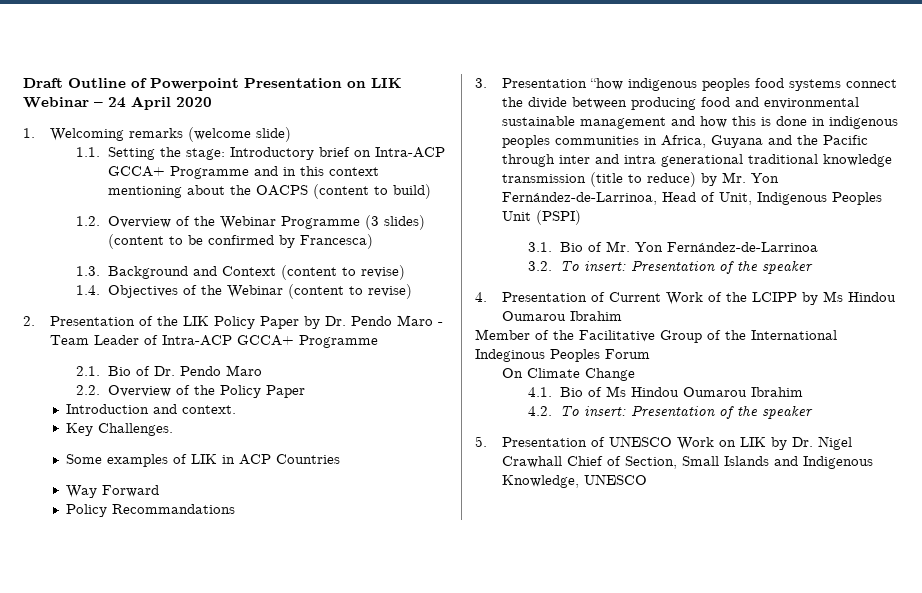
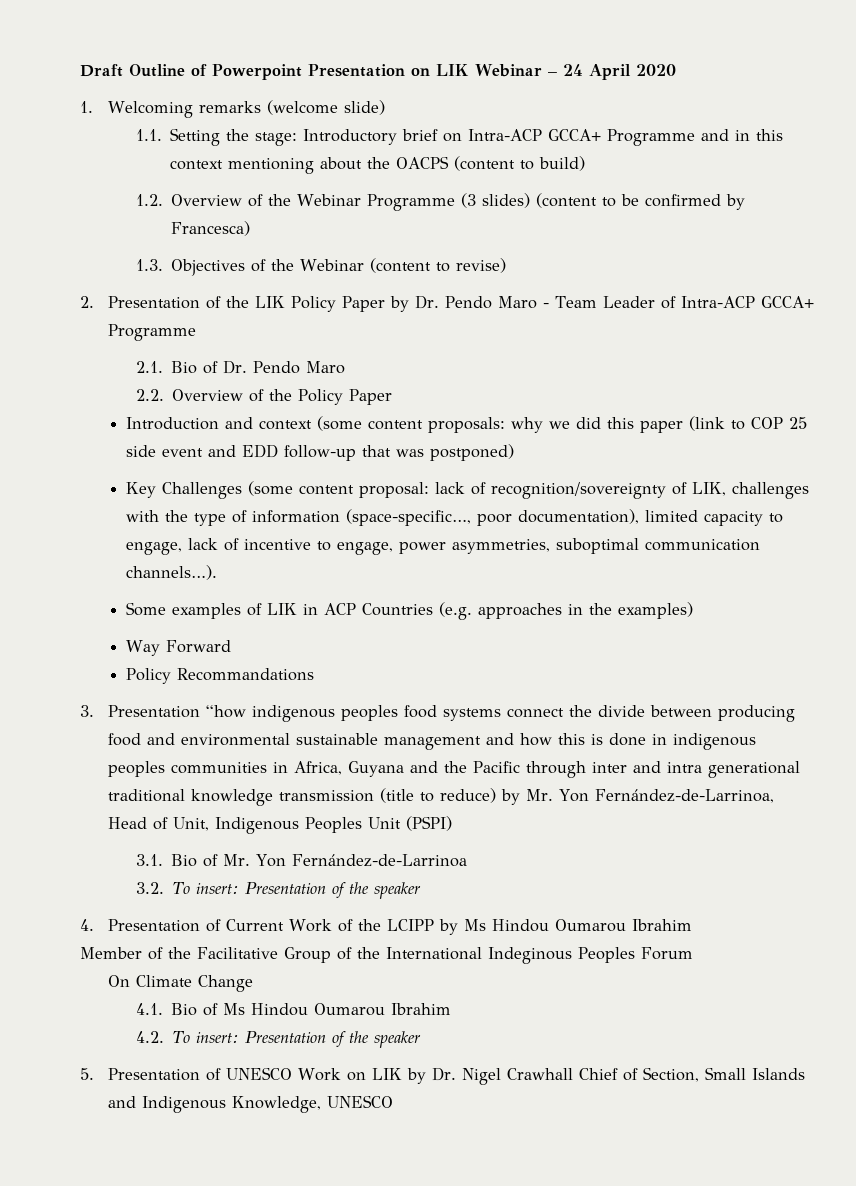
- 1.3. Background and Context (content to revise)
- 1.4. Objectives of the Webinar (content to revise)
+ 1.3. Objectives of the Webinar (content to revise)
- Introduction and context.
- Key Challenges.
+ Introduction and context (some content proposals: why we did this paper (link to COP 25 side event and EDD follow-up that was postponed)
+ Key Challenges (some content proposal: lack of recognition/sovereignty of LIK, challenges with the type of information (space-specific…, poor documentation), limited capacity to engage, lack of incentive to engage, power asymmetries, suboptimal communication channels…).
- Some examples of LIK in ACP Countries
+ Some examples of LIK in ACP Countries (e.g. approaches in the examples)

